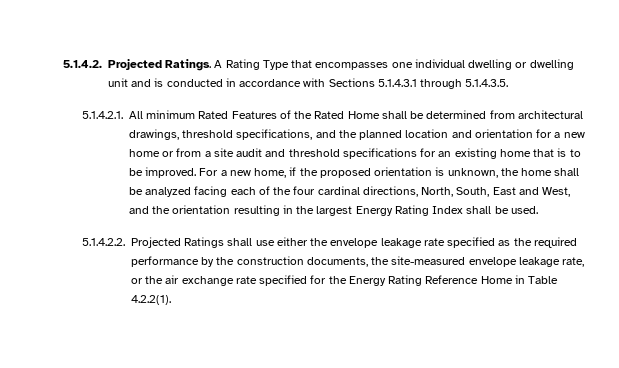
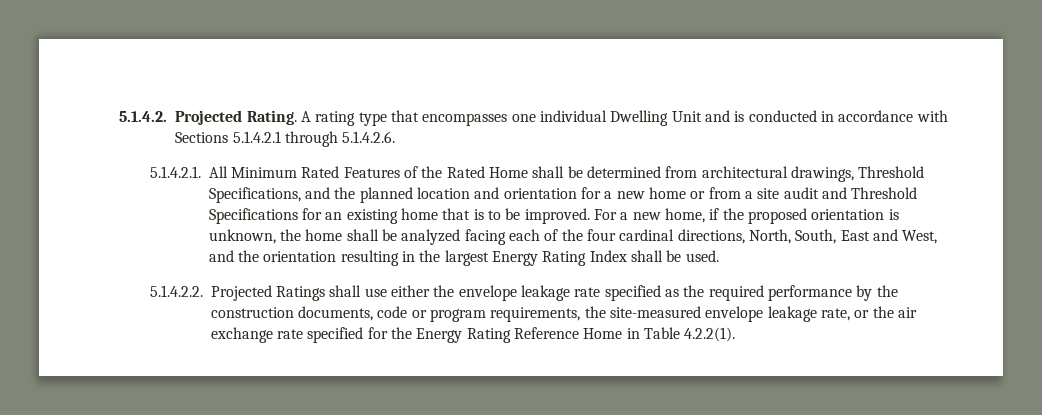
- 5.1.4.2. Projected Ratings. A Rating Type that encompasses one individual dwelling or dwelling unit and is conducted in accordance with Sections 5.1.4.3.1 through 5.1.4.3.5.
+ 5.1.4.2. Projected Rating. A rating type that encompasses one individual Dwelling Unit and is conducted in accordance with Sections 5.1.4.2.1 through 5.1.4.2.6.
- 5.1.4.2.1. All minimum Rated Features of the Rated Home shall be determined from architectural drawings, threshold specifications, and the planned location and orientation for a new home or from a site audit and threshold specifications for an existing home that is to be improved.
+ 5.1.4.2.1. All Minimum Rated Features of the Rated Home shall be determined from architectural drawings, Threshold Specifications, and the planned location and orientation for a new home or from a site audit and Threshold Specifications for an existing home that is to be improved.
- 5.1.4.2.2. Projected Ratings shall use either the envelope leakage rate specified as the required performance by the construction documents, the site-measured envelope leakage rate, or the air exchange rate specified for the Energy Rating Reference Home in Table 4.2.2(1).
+ 5.1.4.2.2. Projected Ratings shall use either the envelope leakage rate specified as the required performance by the construction documents, code or program requirements, the site-measured envelope leakage rate, or the air exchange rate specified for the Energy Rating Reference Home in Table 4.2.2(1).

